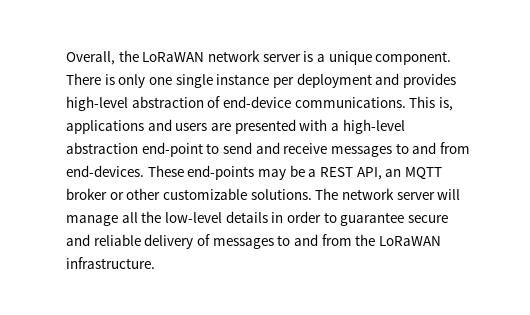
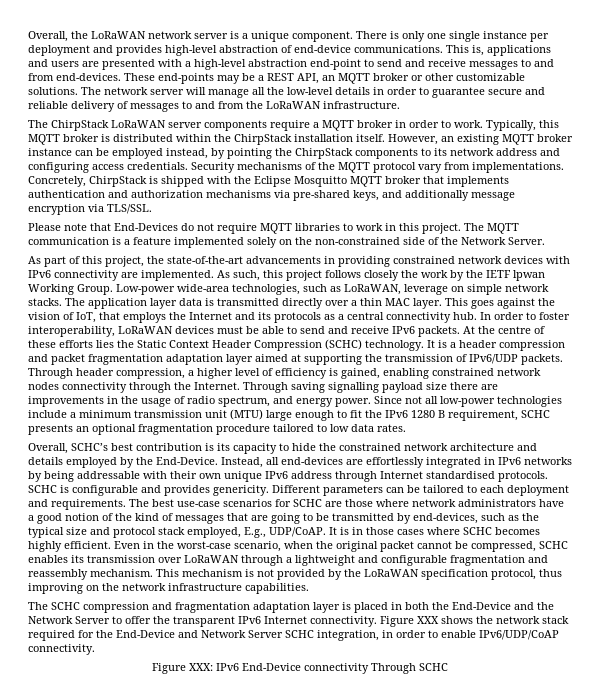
+ The ChirpStack LoRaWAN server components require a MQTT broker in order to work. Typically, this MQTT broker is distributed within the ChirpStack installation itself. However, an existing MQTT broker instance can be employed instead, by pointing the ChirpStack components to its network address and configuring access credentials. Security mechanisms of the MQTT protocol vary from implementations. Concretely, ChirpStack is shipped with the Eclipse Mosquitto MQTT broker that implements authentication and authorization mechanisms via pre-shared keys, and additionally message encryption via TLS/SSL.
+ Please note that End-Devices do not require MQTT libraries to work in this project. The MQTT communication is a feature implemented solely on the non-constrained side of the Network Server.
+ As part of this project, the state-of-the-art advancements in providing constrained network devices with IPv6 connectivity are implemented. As such, this project follows closely the work by the IETF lpwan Working Group. Low-power wide-area technologies, such as LoRaWAN, leverage on simple network stacks. The application layer data is transmitted directly over a thin MAC layer. This goes against the vision of IoT, that employs the Internet and its protocols as a central connectivity hub. In order to foster interoperability, LoRaWAN devices must be able to send and receive IPv6 packets. At the centre of these efforts lies the Static Context Header Compression (SCHC) technology. It is a header compression and packet fragmentation adaptation layer aimed at supporting the transmission of IPv6/UDP packets. Through header compression, a higher level of efficiency is gained, enabling constrained network nodes connectivity through the Internet. Through saving signalling payload size there are improvements in the usage of radio spectrum, and energy power. Since not all low-power technologies include a minimum transmission unit (MTU) large enough to fit the IPv6 1280 B requirement, SCHC presents an optional fragmentation procedure tailored to low data rates.
+ Overall, SCHC’s best contribution is its capacity to hide the constrained network architecture and details employed by the End-Device. Instead, all end-devices are effortlessly integrated in IPv6 networks by being addressable with their own unique IPv6 address through Internet standardised protocols. SCHC is configurable and provides genericity. Different parameters can be tailored to each deployment and requirements. The best use-case scenarios for SCHC are those where network administrators have a good notion of the kind of messages that are going to be transmitted by end-devices, such as the typical size and protocol stack employed, E.g., UDP/CoAP. It is in those cases where SCHC becomes highly efficient. Even in the worst-case scenario, when the original packet cannot be compressed, SCHC enables its transmission over LoRaWAN through a lightweight and configurable fragmentation and reassembly mechanism. This mechanism is not provided by the LoRaWAN specification protocol, thus improving on the network infrastructure capabilities.
+ The SCHC compression and fragmentation adaptation layer is placed in both the End-Device and the Network Server to offer the transparent IPv6 Internet connectivity. Figure XXX shows the network stack required for the End-Device and Network Server SCHC integration, in order to enable IPv6/UDP/CoAP connectivity.
+ Figure XXX: IPv6 End-Device connectivity Through SCHC

